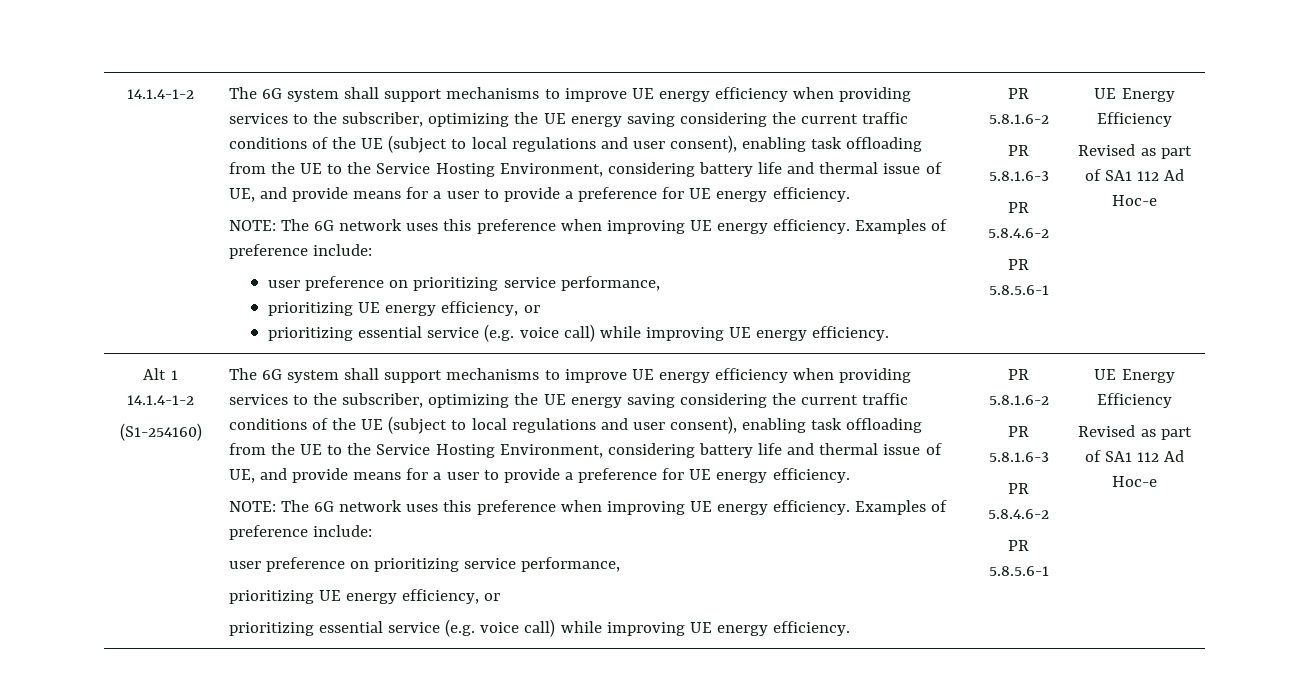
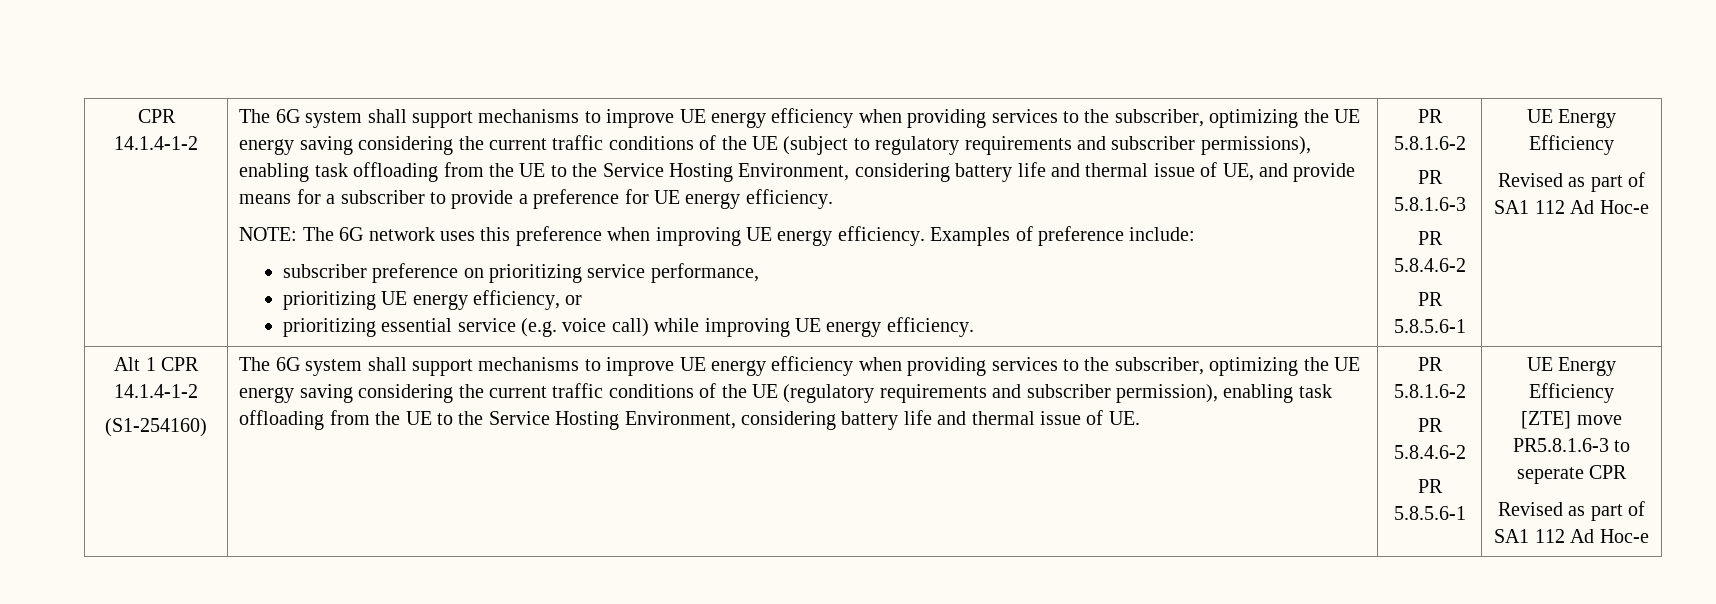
- 14.1.4-1-2 | The 6G system shall support mechanisms to improve UE energy efficiency when providing services to the subscriber, optimizing the UE energy saving considering the current traffic conditions of the UE (subject to local regulations and user consent), enabling task offloading from the UE to the Service Hosting Environment, considering battery life and thermal issue of UE, and provide means for a user to provide a preference for UE energy efficiency.
+ CPR 14.1.4-1-2 | The 6G system shall support mechanisms to improve UE energy efficiency when providing services to the subscriber, optimizing the UE energy saving considering the current traffic conditions of the UE (subject to regulatory requirements and subscriber permissions), enabling task offloading from the UE to the Service Hosting Environment, considering battery life and thermal issue of UE, and provide means for a subscriber to provide a preference for UE energy efficiency.
  NOTE: The 6G network uses this preference when improving UE energy efficiency. Examples of preference include:
- user preference on prioritizing service performance,
+ subscriber preference on prioritizing service performance,
- Alt 1 14.1.4-1-2
+ Alt 1 CPR 14.1.4-1-2
- (S1-254160) | The 6G system shall support mechanisms to improve UE energy efficiency when providing services to the subscriber, optimizing the UE energy saving considering the current traffic conditions of the UE (subject to local regulations and user consent), enabling task offloading from the UE to the Service Hosting Environment, considering battery life and thermal issue of UE, and provide means for a user to provide a preference for UE energy efficiency.
- NOTE: The 6G network uses this preference when improving UE energy efficiency. Examples of preference include:
- user preference on prioritizing service performance,
- prioritizing UE energy efficiency, or
- prioritizing essential service (e.g. voice call) while improving UE energy efficiency. | PR 5.8.1.6-2
- PR 5.8.1.6-3
+ (S1-254160) | The 6G system shall support mechanisms to improve UE energy efficiency when providing services to the subscriber, optimizing the UE energy saving considering the current traffic conditions of the UE (regulatory requirements and subscriber permission), enabling task offloading from the UE to the Service Hosting Environment, considering battery life and thermal issue of UE. | PR 5.8.1.6-2
  PR 5.8.4.6-2
  PR 5.8.5.6-1 | UE Energy Efficiency
+ [ZTE] move PR5.8.1.6-3 to seperate CPR

